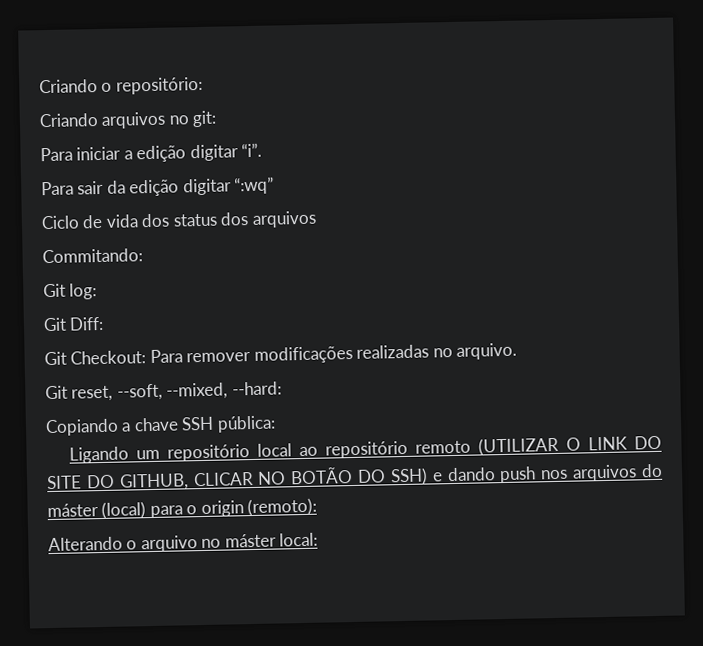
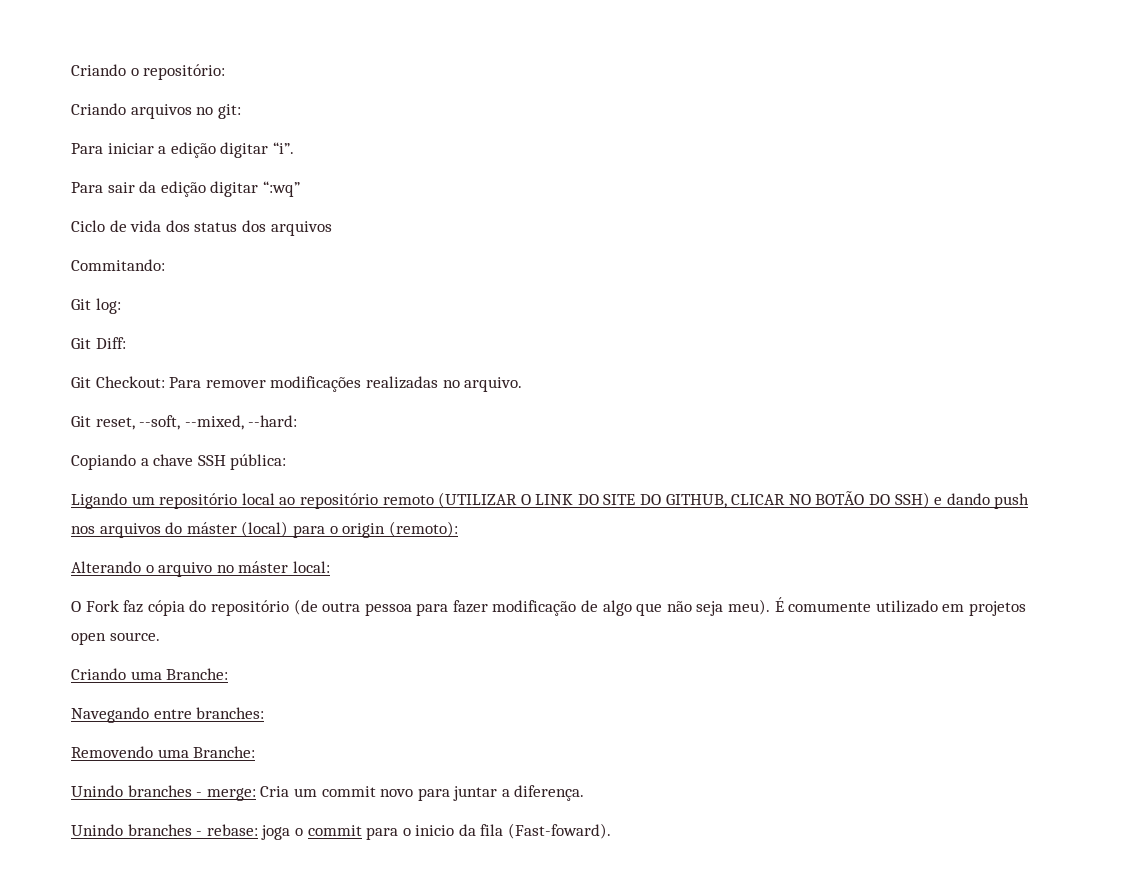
+ O Fork faz cópia do repositório (de outra pessoa para fazer modificação de algo que não seja meu). É comumente utilizado em projetos open source.
+ Criando uma Branche:
+ Navegando entre branches:
+ Removendo uma Branche:
+ Unindo branches - merge: Cria um commit novo para juntar a diferença.
+ Unindo branches - rebase: joga o commit para o inicio da fila (Fast-foward).

